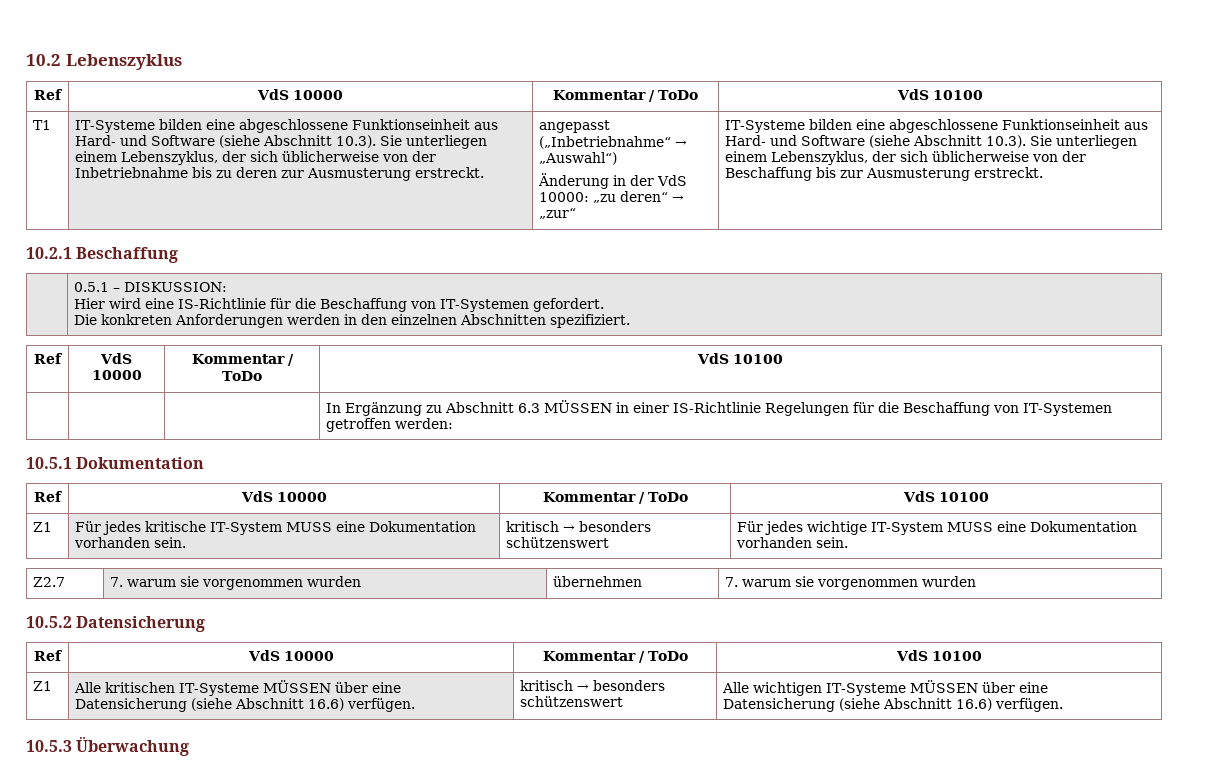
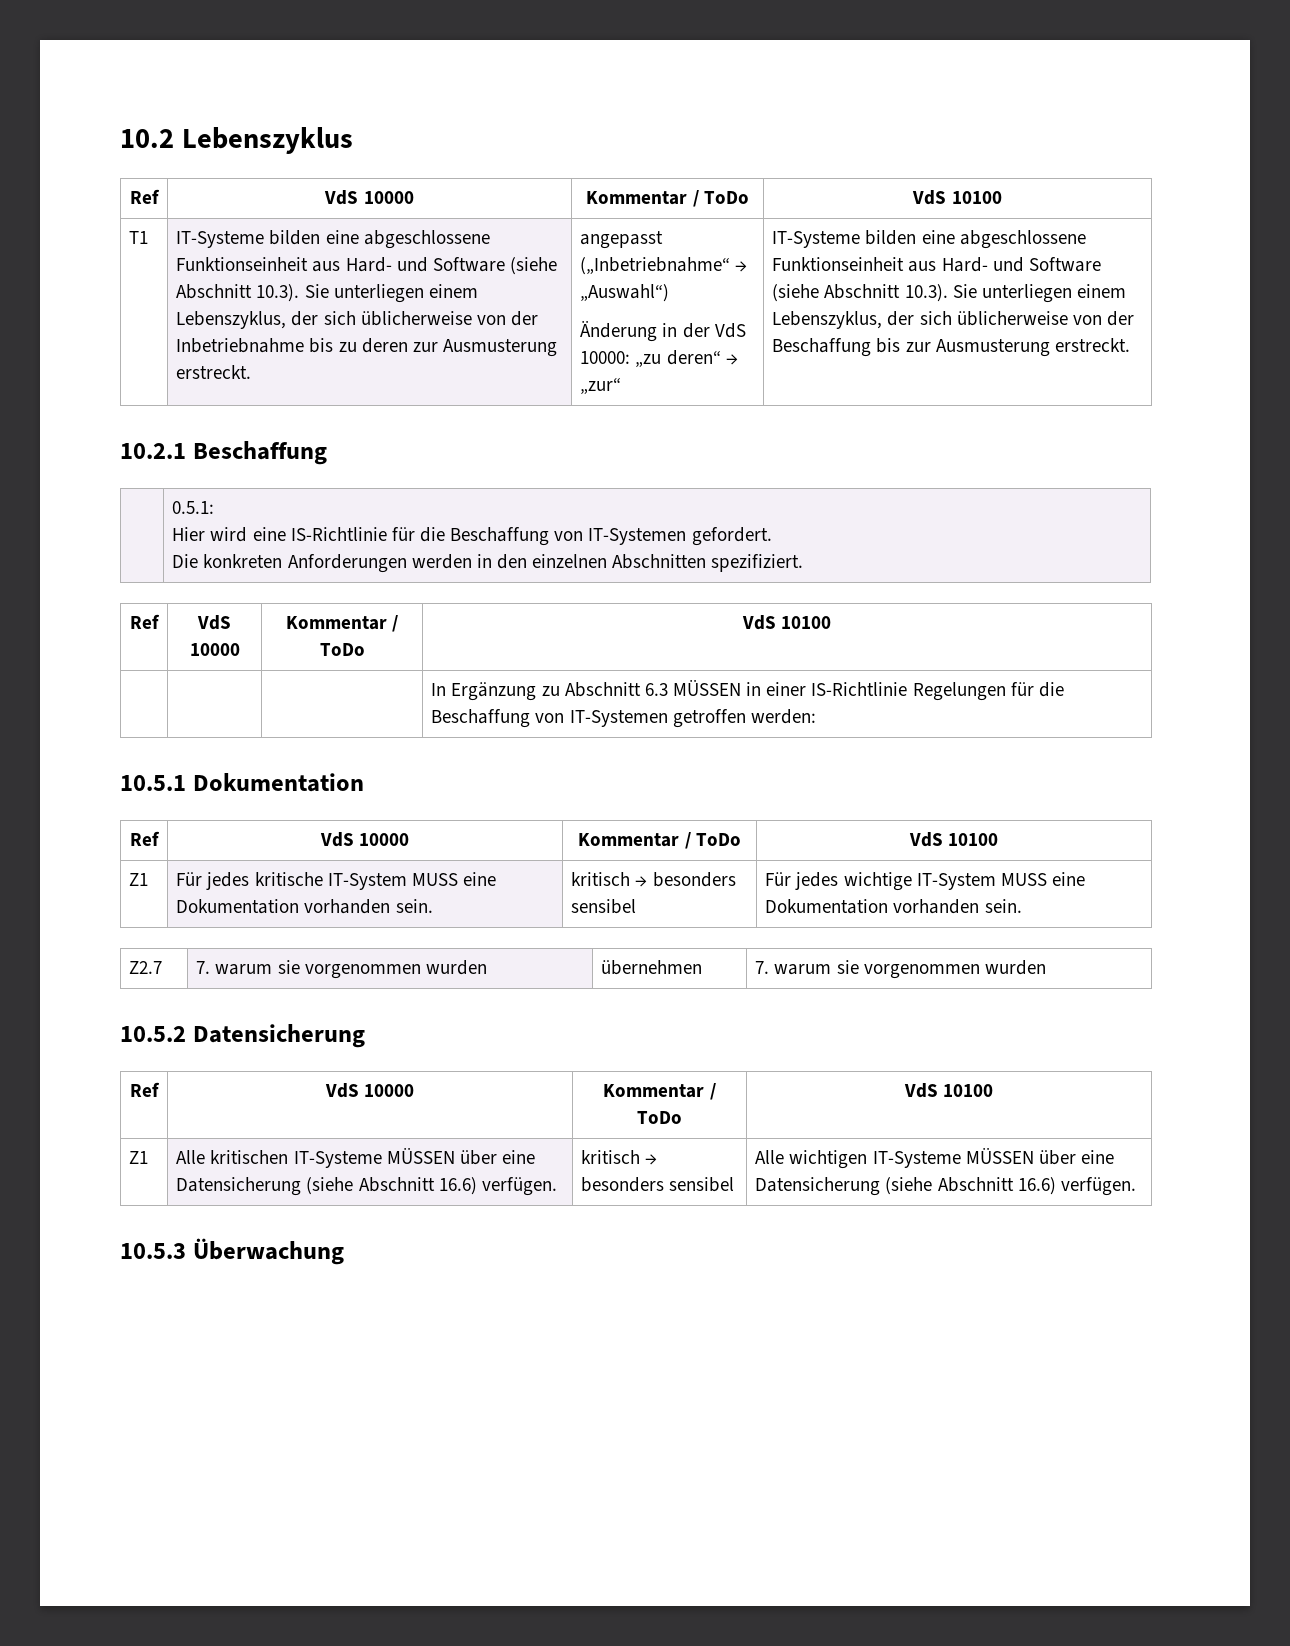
- | 0.5.1 – DISKUSSION:
+ | 0.5.1:
- Z1 | Für jedes kritische IT-System MUSS eine Dokumentation vorhanden sein. | kritisch → besonders schützenswert | Für jedes wichtige IT-System MUSS eine Dokumentation vorhanden sein.
+ Z1 | Für jedes kritische IT-System MUSS eine Dokumentation vorhanden sein. | kritisch → besonders sensibel | Für jedes wichtige IT-System MUSS eine Dokumentation vorhanden sein.
- Z1 | Alle kritischen IT-Systeme MÜSSEN über eine Datensicherung (siehe Abschnitt 16.6) verfügen. | kritisch → besonders schützenswert | Alle wichtigen IT-Systeme MÜSSEN über eine Datensicherung (siehe Abschnitt 16.6) verfügen.
+ Z1 | Alle kritischen IT-Systeme MÜSSEN über eine Datensicherung (siehe Abschnitt 16.6) verfügen. | kritisch → besonders sensibel | Alle wichtigen IT-Systeme MÜSSEN über eine Datensicherung (siehe Abschnitt 16.6) verfügen.

